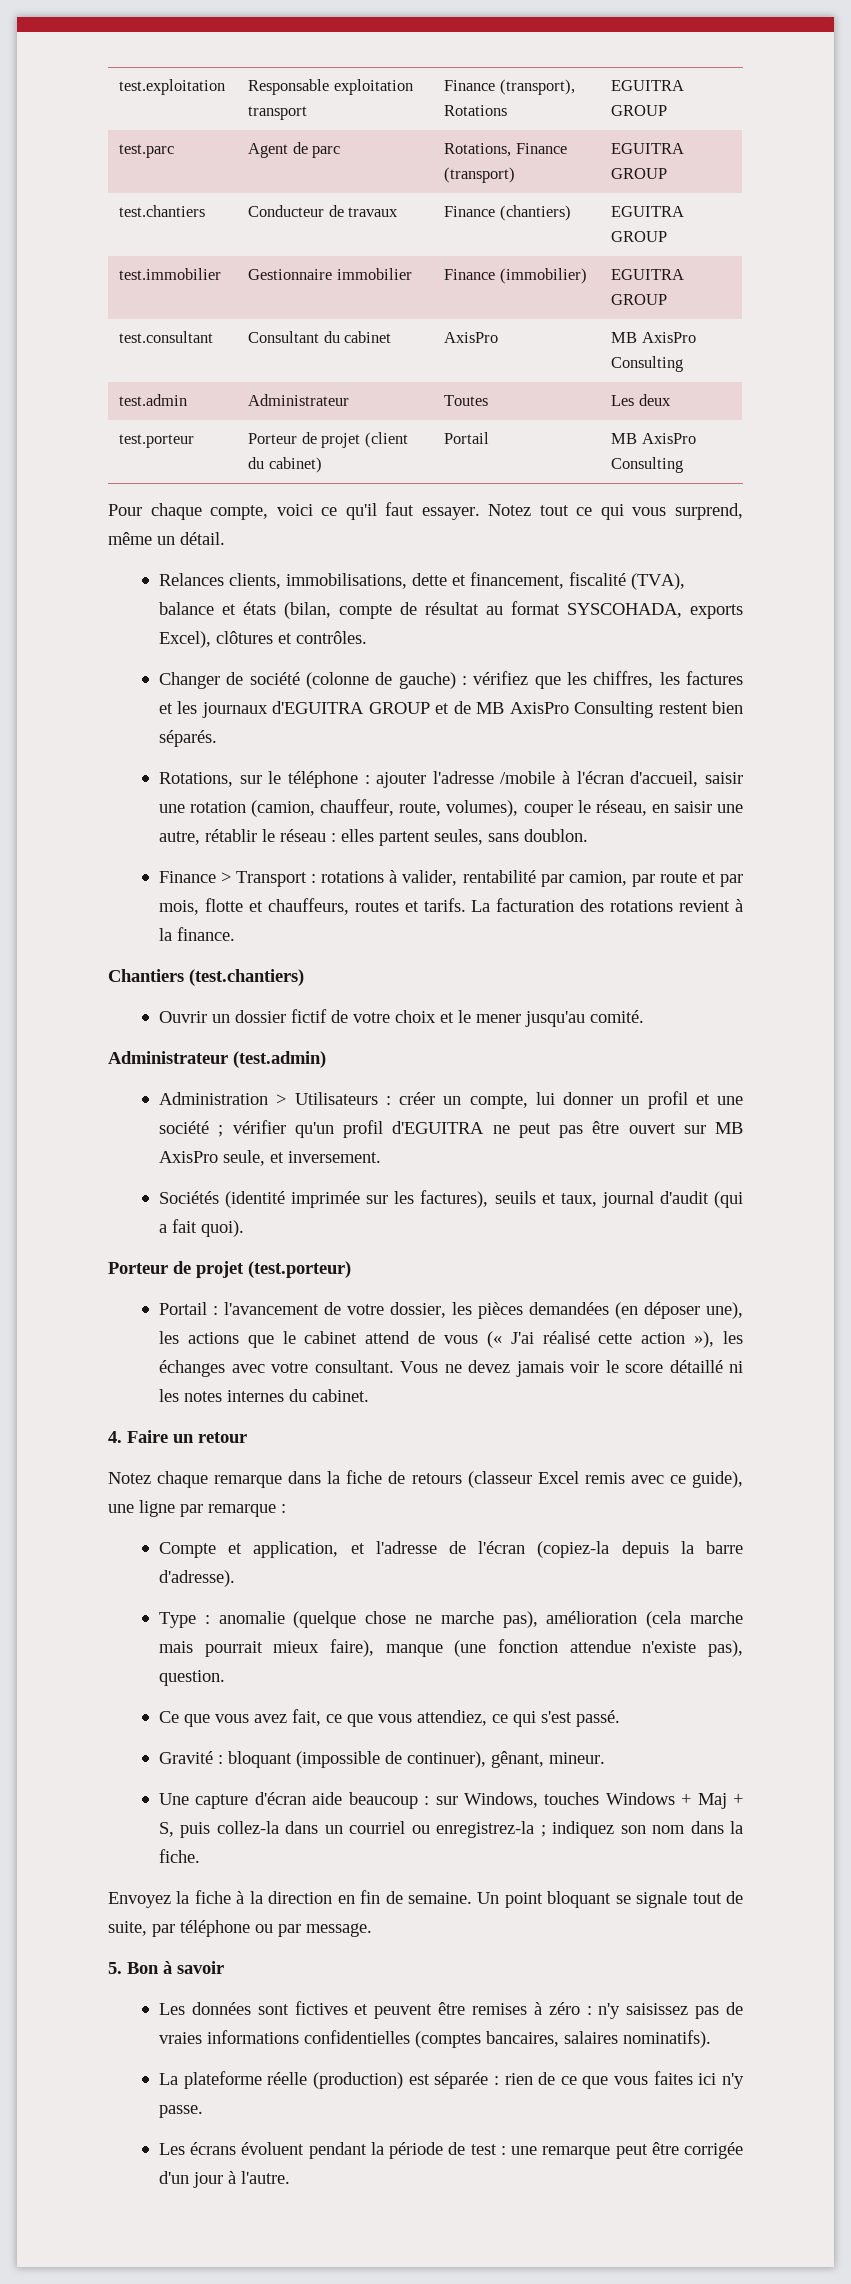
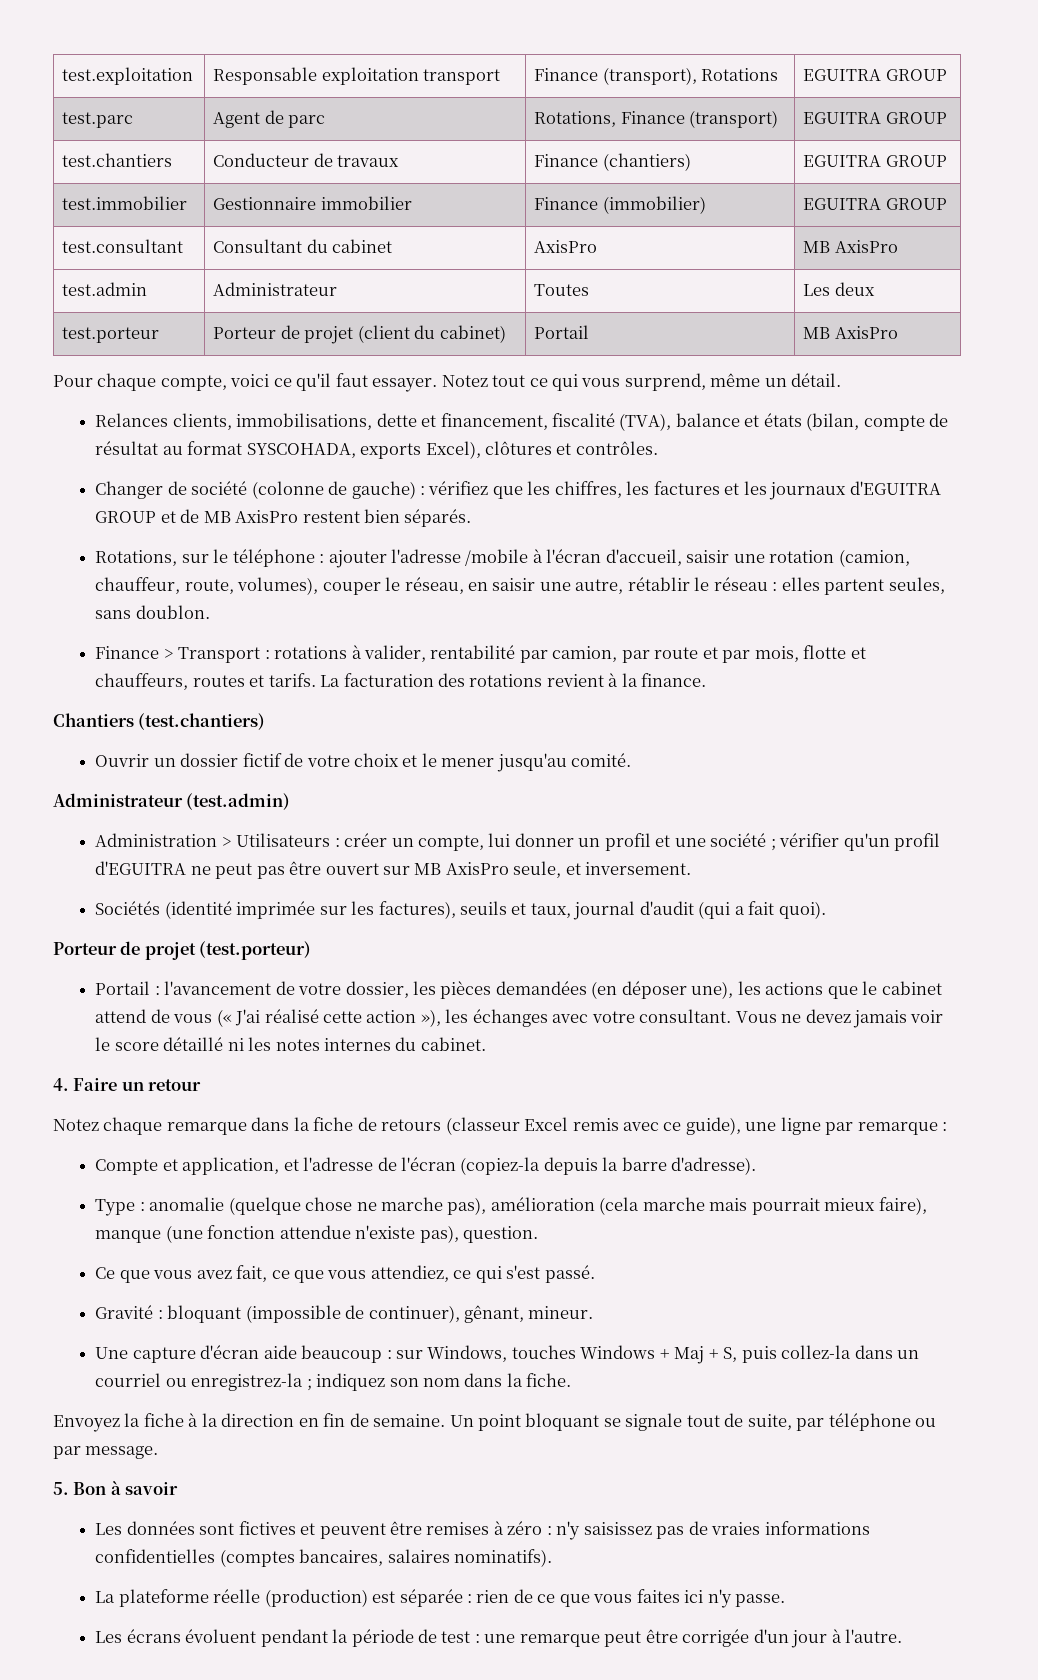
- test.consultant | Consultant du cabinet | AxisPro | MB AxisPro Consulting
+ test.consultant | Consultant du cabinet | AxisPro | MB AxisPro
- test.porteur | Porteur de projet (client du cabinet) | Portail | MB AxisPro Consulting
+ test.porteur | Porteur de projet (client du cabinet) | Portail | MB AxisPro
- Changer de société (colonne de gauche) : vérifiez que les chiffres, les factures et les journaux d'EGUITRA GROUP et de MB AxisPro Consulting restent bien séparés.
+ Changer de société (colonne de gauche) : vérifiez que les chiffres, les factures et les journaux d'EGUITRA GROUP et de MB AxisPro restent bien séparés.

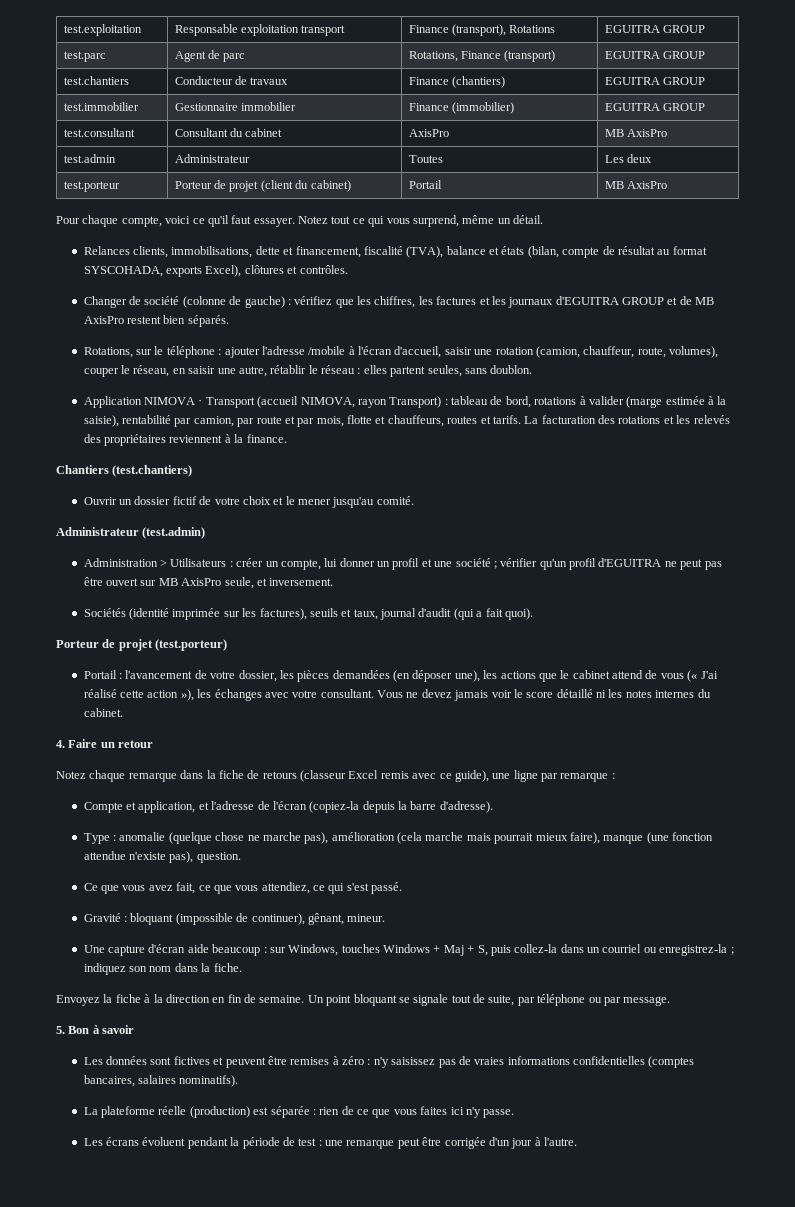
- Finance > Transport : rotations à valider, rentabilité par camion, par route et par mois, flotte et chauffeurs, routes et tarifs.
+ Application NIMOVA · Transport (accueil NIMOVA, rayon Transport) : tableau de bord, rotations à valider (marge estimée à la saisie), rentabilité par camion, par route et par mois, flotte et chauffeurs, routes et tarifs.
- La facturation des rotations revient à la finance.
+ La facturation des rotations et les relevés des propriétaires reviennent à la finance.

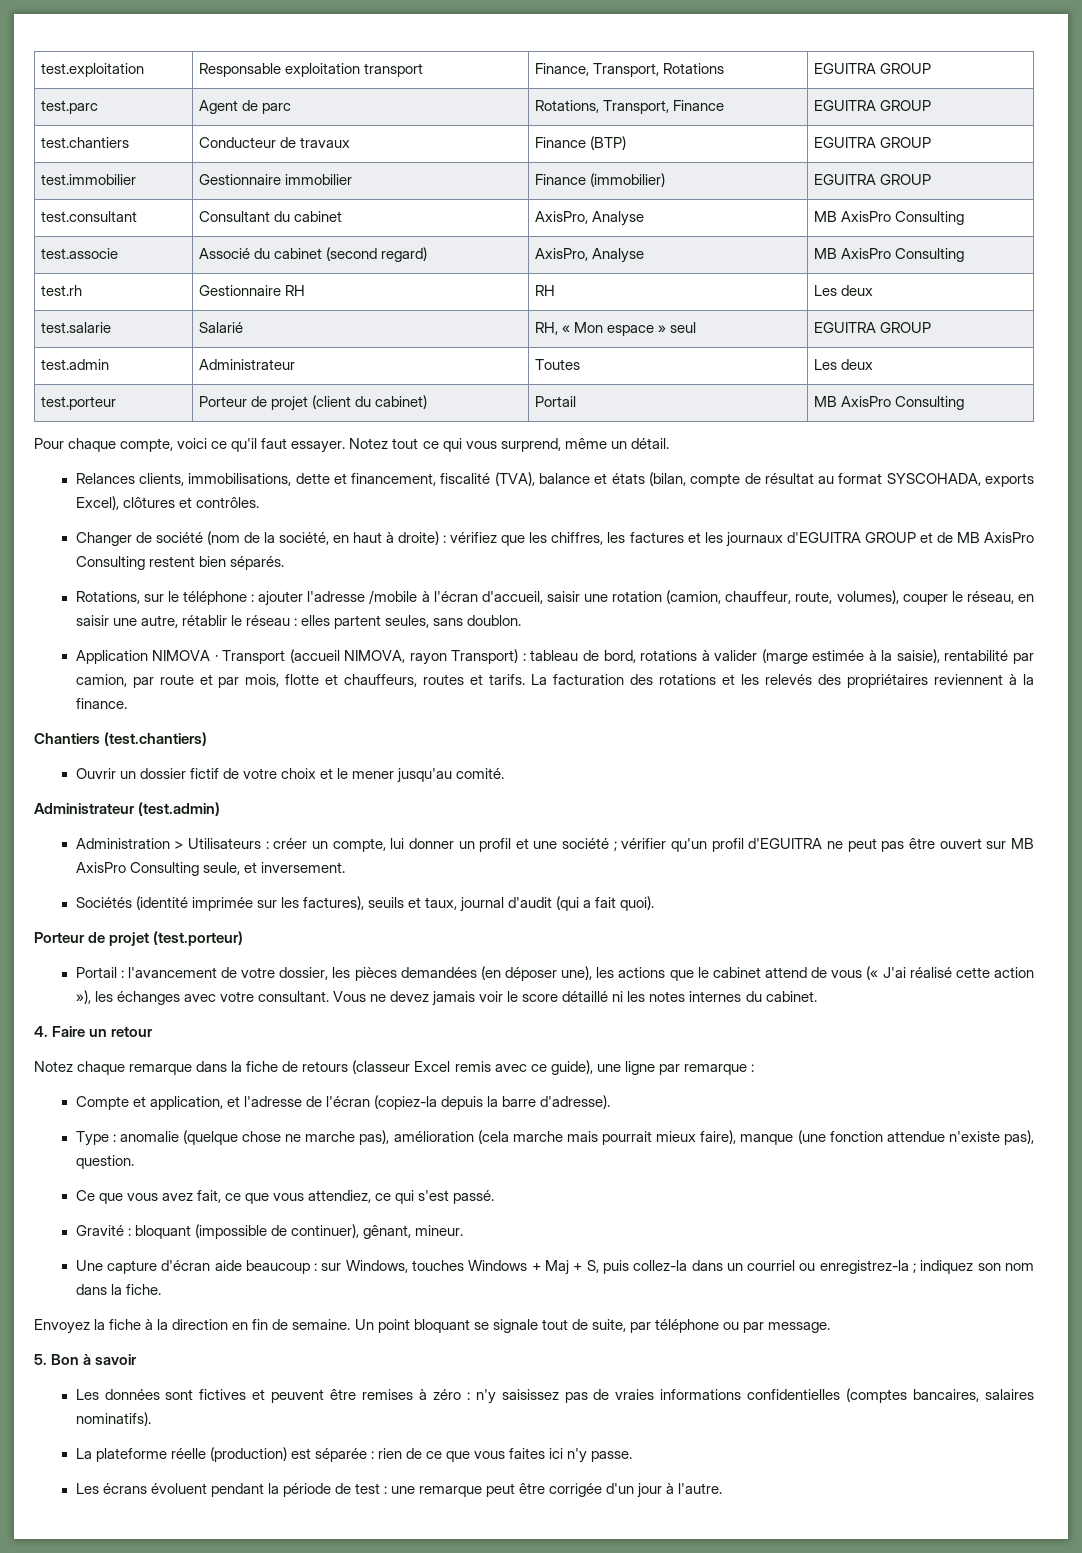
- test.exploitation | Responsable exploitation transport | Finance (transport), Rotations | EGUITRA GROUP
+ test.exploitation | Responsable exploitation transport | Finance, Transport, Rotations | EGUITRA GROUP
- test.parc | Agent de parc | Rotations, Finance (transport) | EGUITRA GROUP
+ test.parc | Agent de parc | Rotations, Transport, Finance | EGUITRA GROUP
- test.chantiers | Conducteur de travaux | Finance (chantiers) | EGUITRA GROUP
+ test.chantiers | Conducteur de travaux | Finance (BTP) | EGUITRA GROUP
- test.consultant | Consultant du cabinet | AxisPro | MB AxisPro
+ test.consultant | Consultant du cabinet | AxisPro, Analyse | MB AxisPro Consulting
+ test.associe | Associé du cabinet (second regard) | AxisPro, Analyse | MB AxisPro Consulting
+ test.rh | Gestionnaire RH | RH | Les deux
+ test.salarie | Salarié | RH, « Mon espace » seul | EGUITRA GROUP
- test.porteur | Porteur de projet (client du cabinet) | Portail | MB AxisPro
+ test.porteur | Porteur de projet (client du cabinet) | Portail | MB AxisPro Consulting
- Changer de société (colonne de gauche) : vérifiez que les chiffres, les factures et les journaux d'EGUITRA GROUP et de MB AxisPro restent bien séparés.
+ Changer de société (nom de la société, en haut à droite) : vérifiez que les chiffres, les factures et les journaux d'EGUITRA GROUP et de MB AxisPro Consulting restent bien séparés.
- Administration > Utilisateurs : créer un compte, lui donner un profil et une société ; vérifier qu'un profil d'EGUITRA ne peut pas être ouvert sur MB AxisPro seule, et inversement.
+ Administration > Utilisateurs : créer un compte, lui donner un profil et une société ; vérifier qu'un profil d'EGUITRA ne peut pas être ouvert sur MB AxisPro Consulting seule, et inversement.

